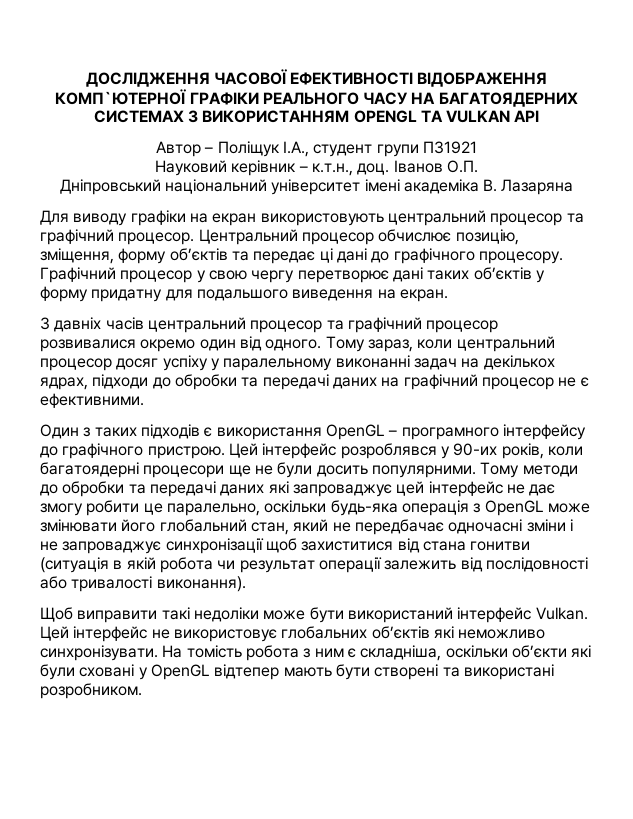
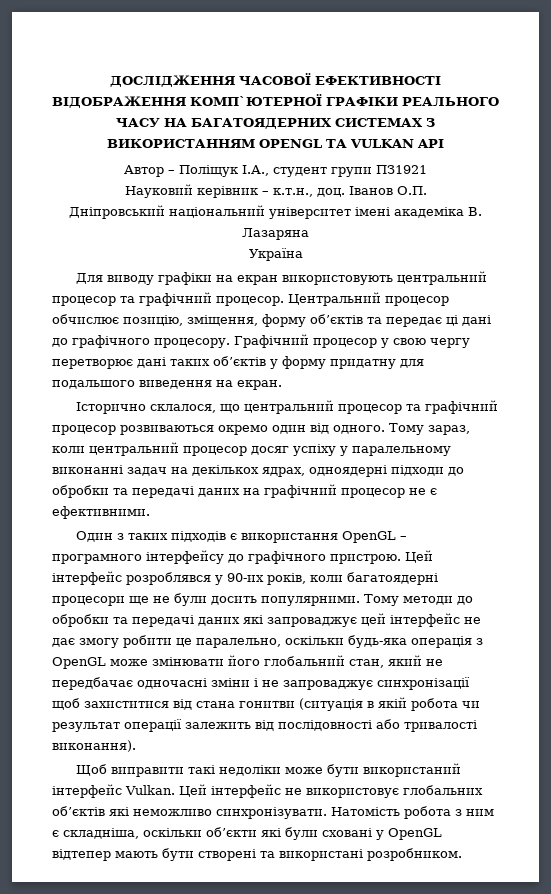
+ Україна
- З давніх часів центральний процесор та графічний процесор розвивалися окремо один від одного.
+ Історично склалося, що центральний процесор та графічний процесор розвиваються окремо один від одного.
- Тому зараз, коли центральний процесор досяг успіху у паралельному виконанні задач на декількох ядрах, підходи до обробки та передачі даних на графічний процесор не є ефективними.
+ Тому зараз, коли центральний процесор досяг успіху у паралельному виконанні задач на декількох ядрах, одноядерні підходи до обробки та передачі даних на графічний процесор не є ефективними.
- На томість робота з ним є складніша, оскільки об’єкти які були сховані у OpenGL відтепер мають бути створені та використані розробником.
+ Натомість робота з ним є складніша, оскільки об’єкти які були сховані у OpenGL відтепер мають бути створені та використані розробником.

